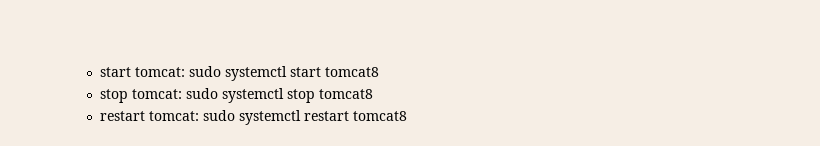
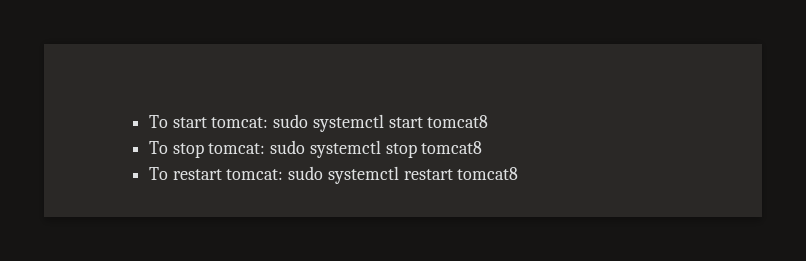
- start tomcat: sudo systemctl start tomcat8
+ To start tomcat: sudo systemctl start tomcat8
- stop tomcat: sudo systemctl stop tomcat8
+ To stop tomcat: sudo systemctl stop tomcat8
- restart tomcat: sudo systemctl restart tomcat8
+ To restart tomcat: sudo systemctl restart tomcat8

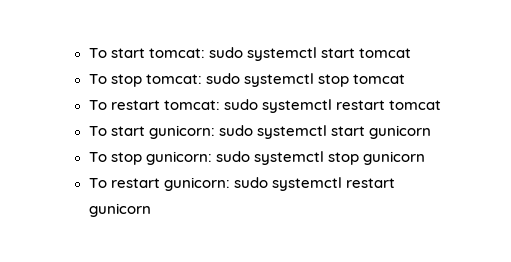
- To start tomcat: sudo systemctl start tomcat8
+ To start tomcat: sudo systemctl start tomcat
- To stop tomcat: sudo systemctl stop tomcat8
+ To stop tomcat: sudo systemctl stop tomcat
- To restart tomcat: sudo systemctl restart tomcat8
+ To restart tomcat: sudo systemctl restart tomcat
+ To start gunicorn: sudo systemctl start gunicorn
+ To stop gunicorn: sudo systemctl stop gunicorn
+ To restart gunicorn: sudo systemctl restart gunicorn

